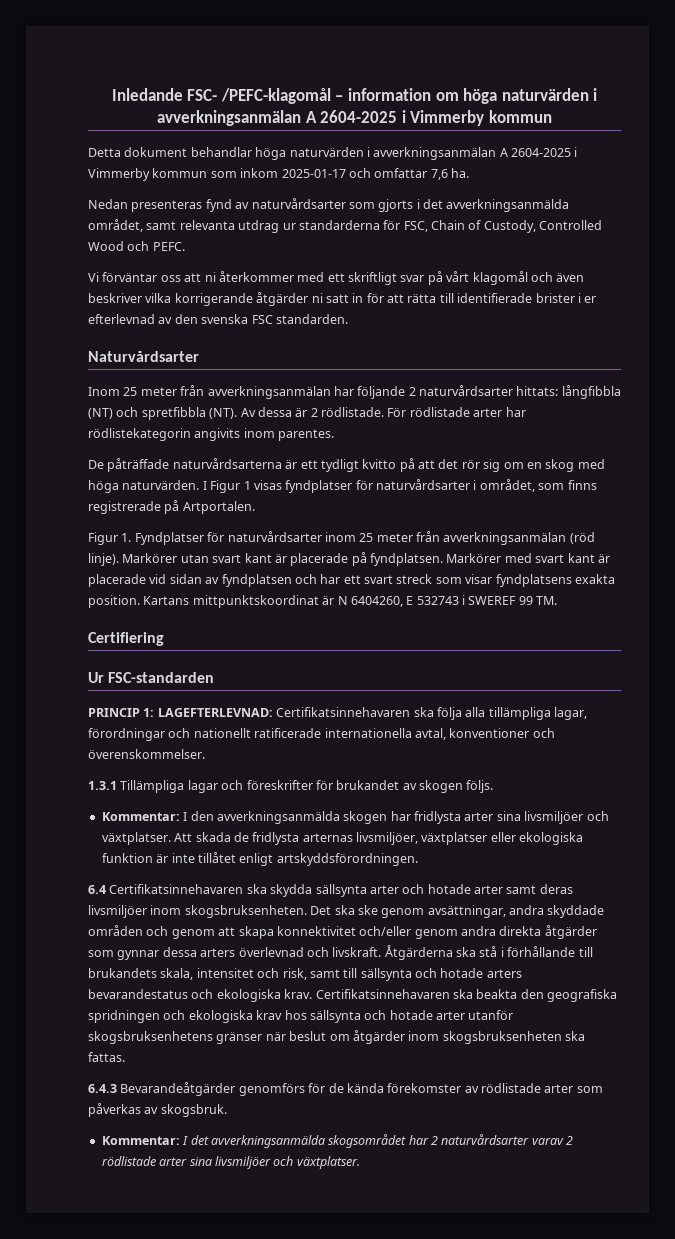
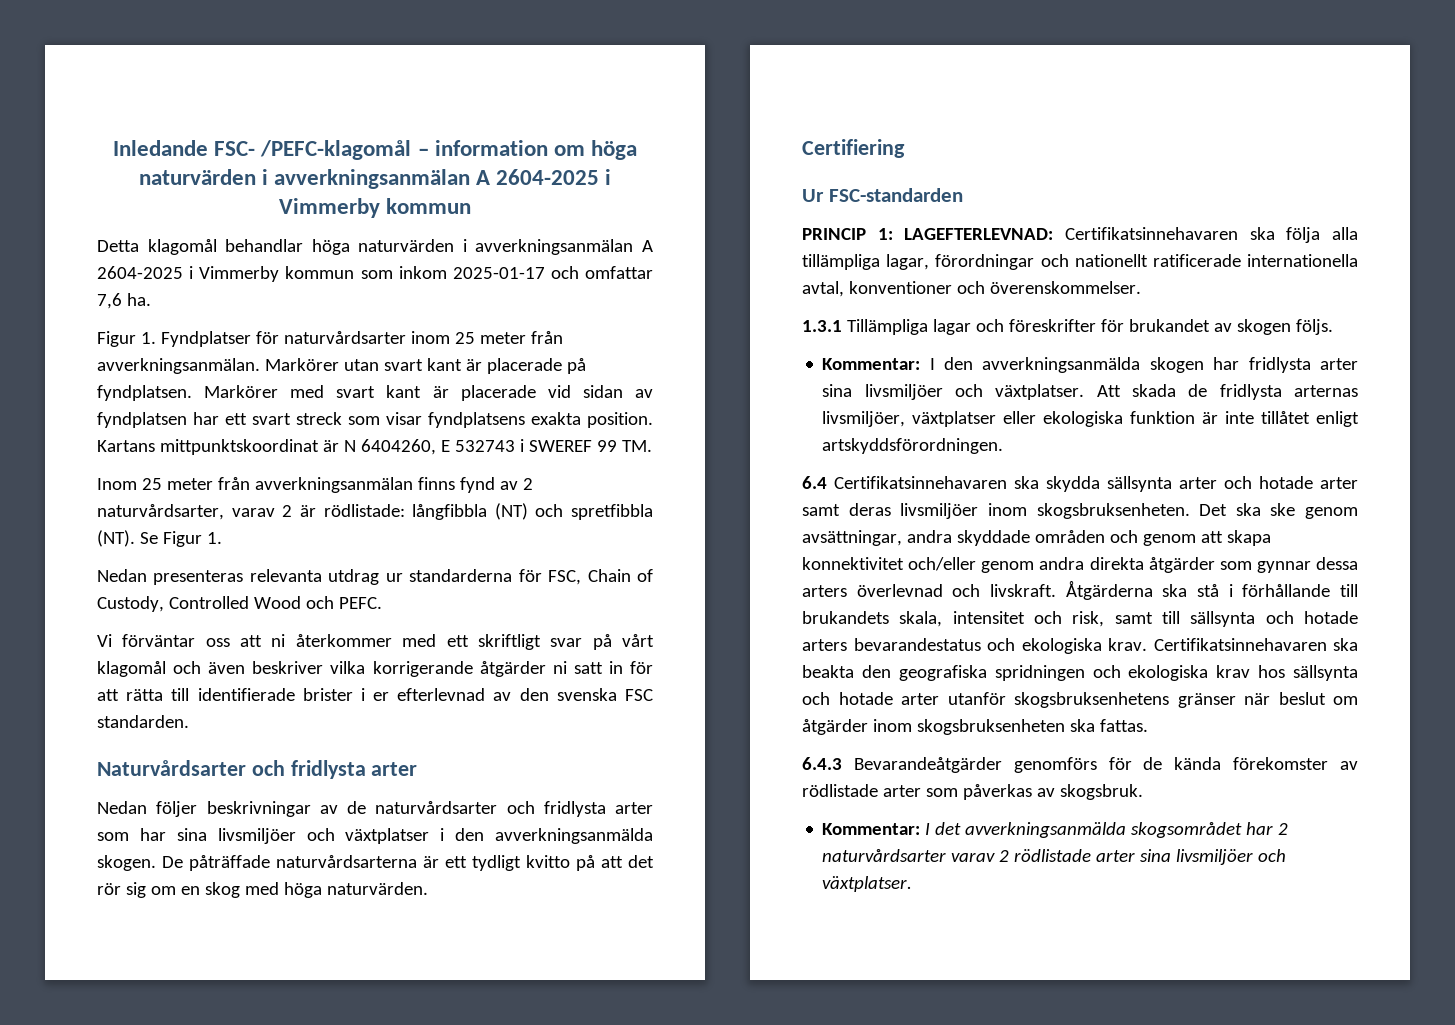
- Detta dokument behandlar höga naturvärden i avverkningsanmälan A 2604-2025 i Vimmerby kommun som inkom 2025-01-17 och omfattar 7,6 ha.
+ Detta klagomål behandlar höga naturvärden i avverkningsanmälan A 2604-2025 i Vimmerby kommun som inkom 2025-01-17 och omfattar 7,6 ha.
- Nedan presenteras fynd av naturvårdsarter som gjorts i det avverkningsanmälda området, samt relevanta utdrag ur standarderna för FSC, Chain of Custody, Controlled Wood och PEFC.
+ Figur 1. Fyndplatser för naturvårdsarter inom 25 meter från avverkningsanmälan. Markörer utan svart kant är placerade på fyndplatsen. Markörer med svart kant är placerade vid sidan av fyndplatsen har ett svart streck som visar fyndplatsens exakta position. Kartans mittpunktskoordinat är N 6404260, E 532743 i SWEREF 99 TM.
+ Inom 25 meter från avverkningsanmälan finns fynd av 2 naturvårdsarter, varav 2 är rödlistade: långfibbla (NT) och spretfibbla (NT). Se Figur 1.
+ Nedan presenteras relevanta utdrag ur standarderna för FSC, Chain of Custody, Controlled Wood och PEFC.
- Naturvårdsarter
- Inom 25 meter från avverkningsanmälan har följande 2 naturvårdsarter hittats: långfibbla (NT) och spretfibbla (NT). Av dessa är 2 rödlistade. För rödlistade arter har rödlistekategorin angivits inom parentes.
- De påträffade naturvårdsarterna är ett tydligt kvitto på att det rör sig om en skog med höga naturvärden. I Figur 1 visas fyndplatser för naturvårdsarter i området, som finns registrerade på Artportalen.
- Figur 1. Fyndplatser för naturvårdsarter inom 25 meter från avverkningsanmälan (röd linje). Markörer utan svart kant är placerade på fyndplatsen. Markörer med svart kant är placerade vid sidan av fyndplatsen och har ett svart streck som visar fyndplatsens exakta position. Kartans mittpunktskoordinat är N 6404260, E 532743 i SWEREF 99 TM.
+ Naturvårdsarter och fridlysta arter
+ Nedan följer beskrivningar av de naturvårdsarter och fridlysta arter som har sina livsmiljöer och växtplatser i den avverkningsanmälda skogen. De påträffade naturvårdsarterna är ett tydligt kvitto på att det rör sig om en skog med höga naturvärden.

